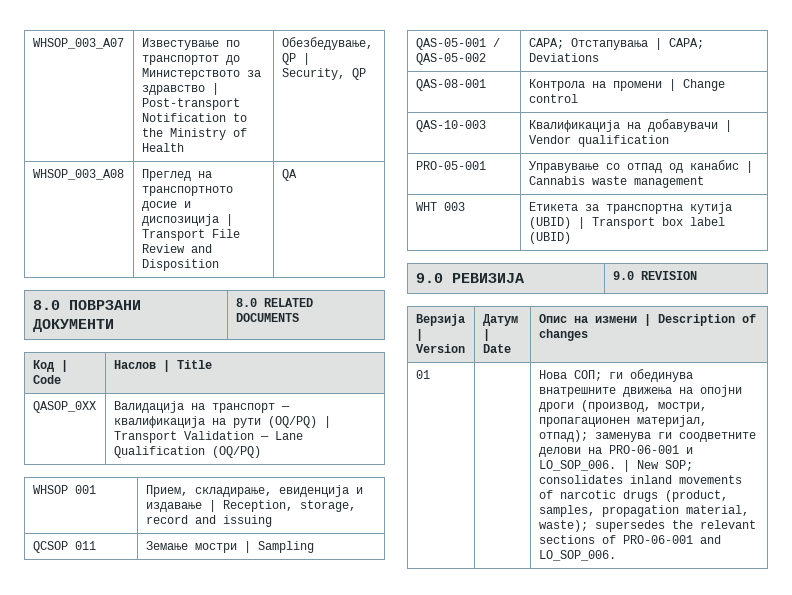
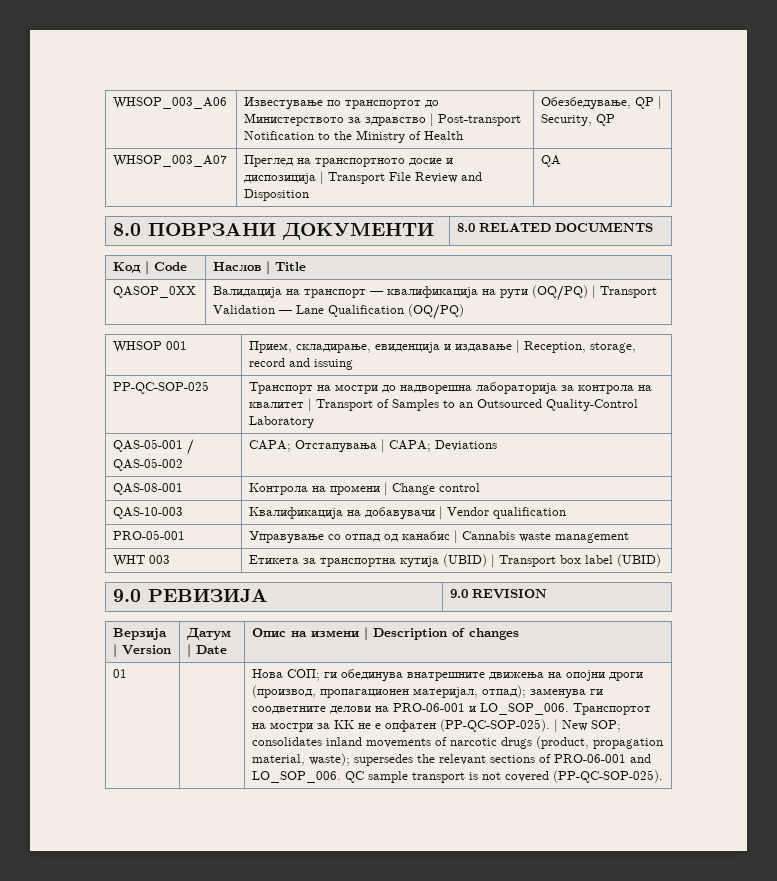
- WHSOP_003_A07 | Известување по транспортот до Министерството за здравство | Post-transport Notification to the Ministry of Health | Обезбедување, QP | Security, QP
+ WHSOP_003_A06 | Известување по транспортот до Министерството за здравство | Post-transport Notification to the Ministry of Health | Обезбедување, QP | Security, QP
- WHSOP_003_A08 | Преглед на транспортното досие и диспозиција | Transport File Review and Disposition | QA
+ WHSOP_003_A07 | Преглед на транспортното досие и диспозиција | Transport File Review and Disposition | QA
- QCSOP 011 | Земање мостри | Sampling
+ PP-QC-SOP-025 | Транспорт на мостри до надворешна лабораторија за контрола на квалитет | Transport of Samples to an Outsourced Quality-Control Laboratory
- Нова СОП; ги обединува внатрешните движења на опојни дроги (производ, мостри, пропагационен материјал, отпад); заменува ги соодветните делови на PRO-06-001 и LO_SOP_006.
+ Нова СОП; ги обединува внатрешните движења на опојни дроги (производ, пропагационен материјал, отпад); заменува ги соодветните делови на PRO-06-001 и LO_SOP_006.
+ Транспортот на мостри за КК не е опфатен (PP-QC-SOP-025).
- | New SOP; consolidates inland movements of narcotic drugs (product, samples, propagation material, waste); supersedes the relevant sections of PRO-06-001 and LO_SOP_006.
+ | New SOP; consolidates inland movements of narcotic drugs (product, propagation material, waste); supersedes the relevant sections of PRO-06-001 and LO_SOP_006.
+ QC sample transport is not covered (PP-QC-SOP-025).

